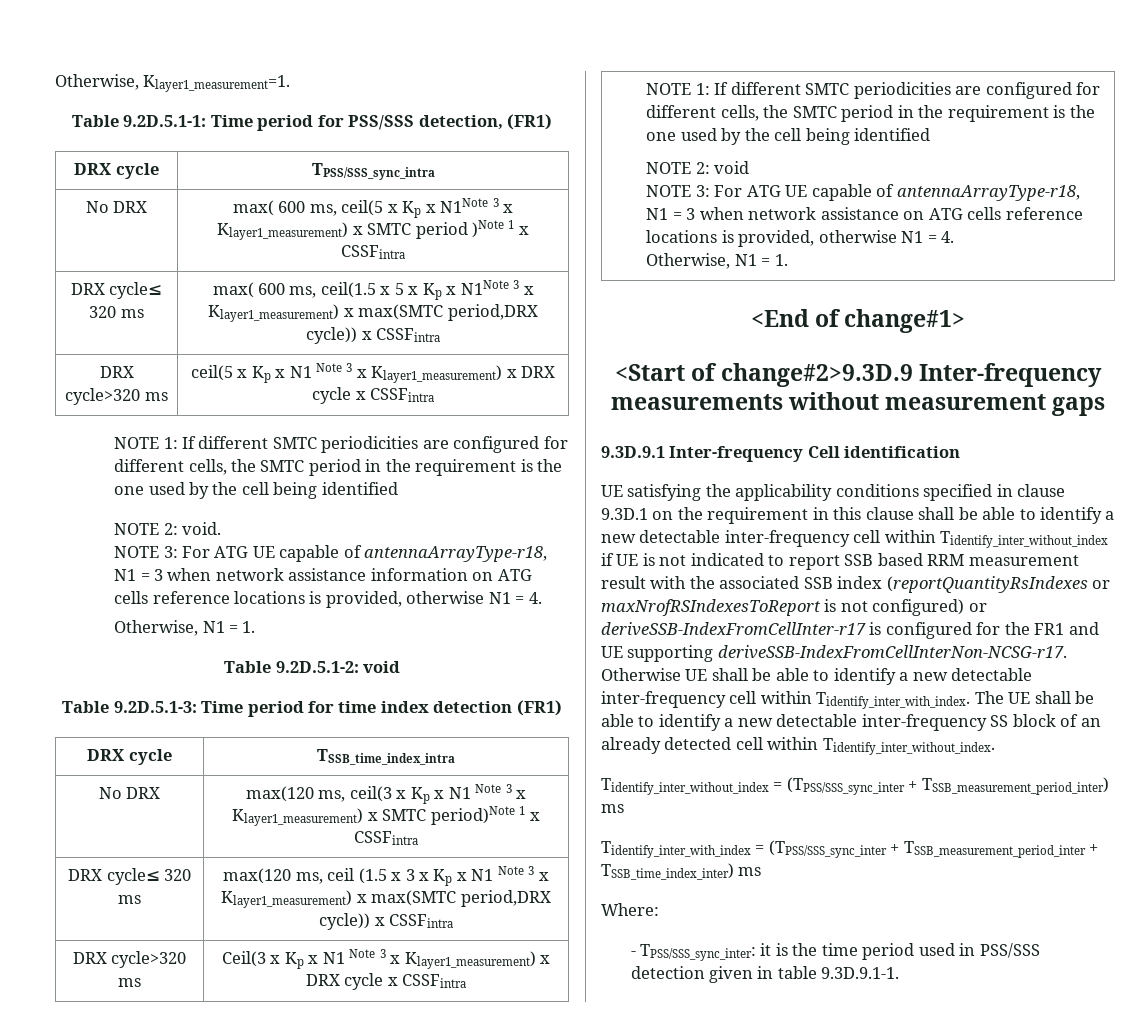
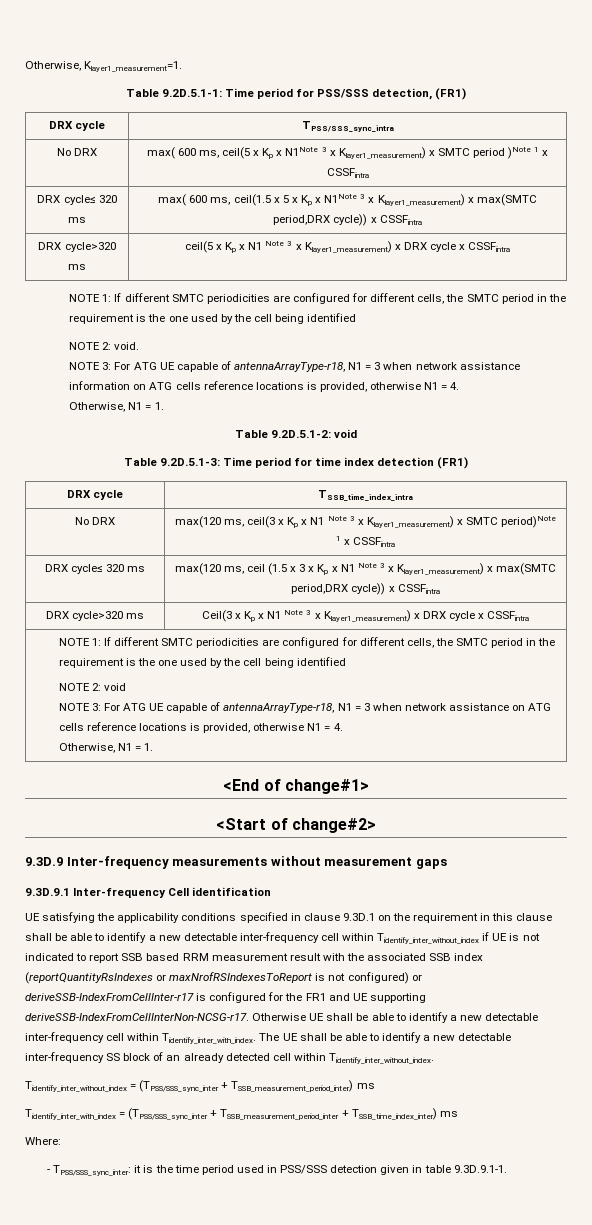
- <Start of change#2>9.3D.9 Inter-frequency measurements without measurement gaps
+ <Start of change#2>
+ 9.3D.9 Inter-frequency measurements without measurement gaps

